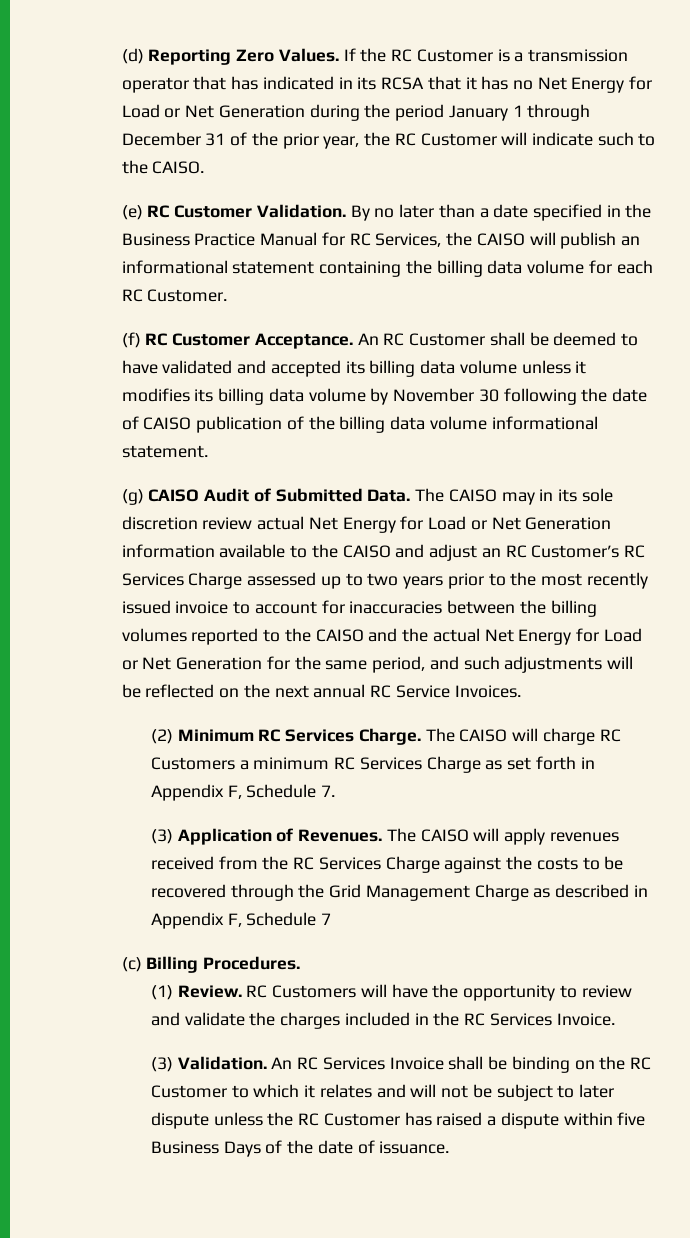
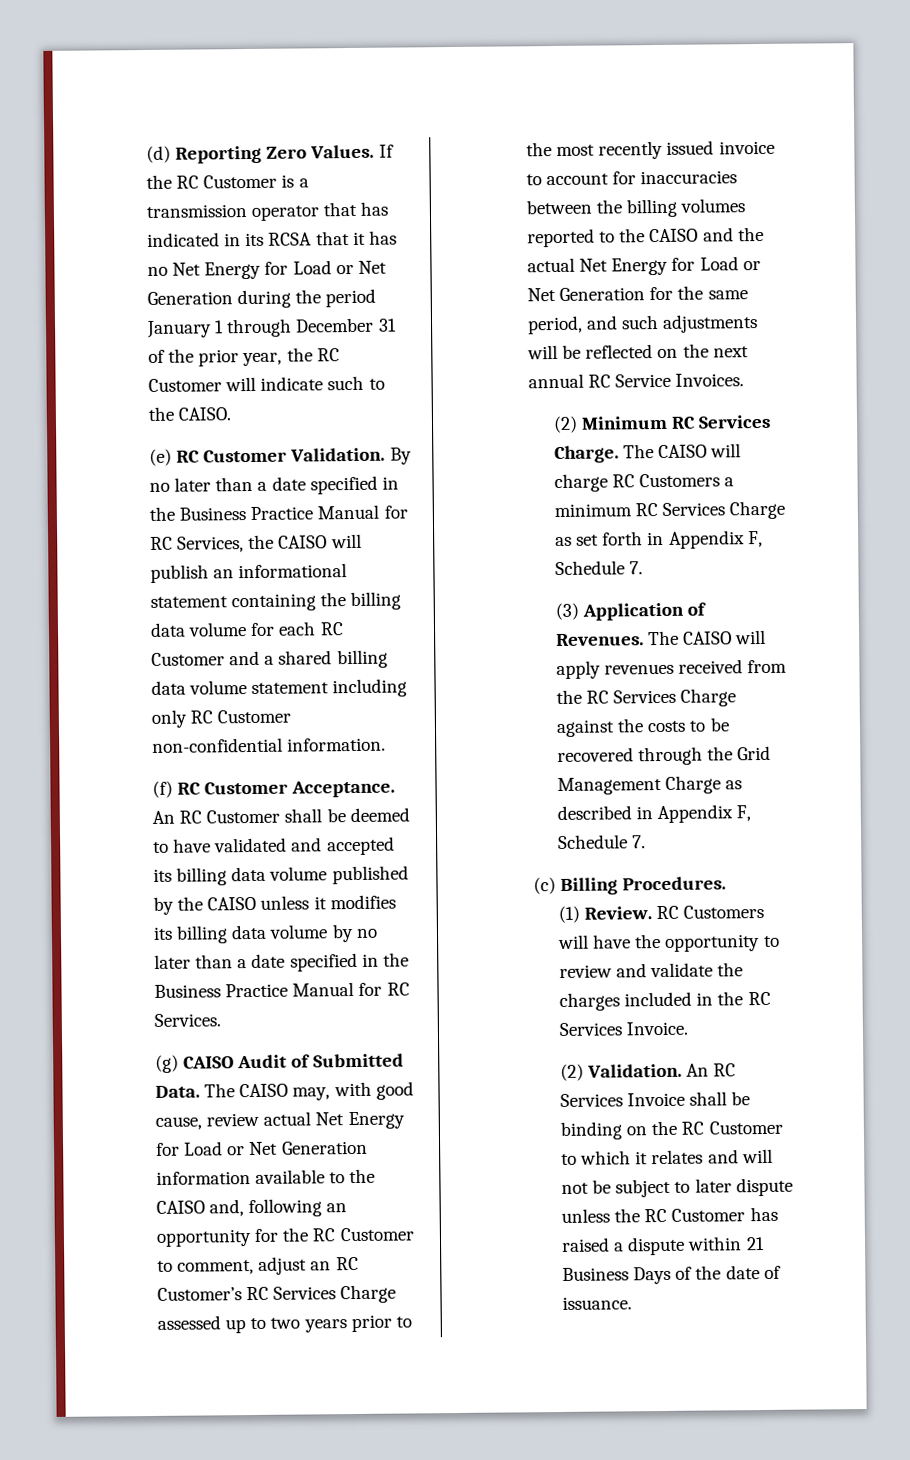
- By no later than a date specified in the Business Practice Manual for RC Services, the CAISO will publish an informational statement containing the billing data volume for each RC Customer.
+ By no later than a date specified in the Business Practice Manual for RC Services, the CAISO will publish an informational statement containing the billing data volume for each RC Customer and a shared billing data volume statement including only RC Customer non-confidential information.
- An RC Customer shall be deemed to have validated and accepted its billing data volume unless it modifies its billing data volume by November 30 following the date of CAISO publication of the billing data volume informational statement.
+ An RC Customer shall be deemed to have validated and accepted its billing data volume published by the CAISO unless it modifies its billing data volume by no later than a date specified in the Business Practice Manual for RC Services.
- The CAISO may in its sole discretion review actual Net Energy for Load or Net Generation information available to the CAISO and adjust an RC Customer’s RC Services Charge assessed up to two years prior to the most recently issued invoice to account for inaccuracies between the billing volumes reported to the CAISO and the actual Net Energy for Load or Net Generation for the same period, and such adjustments will be reflected on the next annual RC Service Invoices.
+ The CAISO may, with good cause, review actual Net Energy for Load or Net Generation information available to the CAISO and, following an opportunity for the RC Customer to comment, adjust an RC Customer’s RC Services Charge assessed up to two years prior to the most recently issued invoice to account for inaccuracies between the billing volumes reported to the CAISO and the actual Net Energy for Load or Net Generation for the same period, and such adjustments will be reflected on the next annual RC Service Invoices.
- The CAISO will apply revenues received from the RC Services Charge against the costs to be recovered through the Grid Management Charge as described in Appendix F, Schedule 7
+ The CAISO will apply revenues received from the RC Services Charge against the costs to be recovered through the Grid Management Charge as described in Appendix F, Schedule 7.
- (3) Validation.
+ (2) Validation.
- An RC Services Invoice shall be binding on the RC Customer to which it relates and will not be subject to later dispute unless the RC Customer has raised a dispute within five Business Days of the date of issuance.
+ An RC Services Invoice shall be binding on the RC Customer to which it relates and will not be subject to later dispute unless the RC Customer has raised a dispute within 21 Business Days of the date of issuance.

